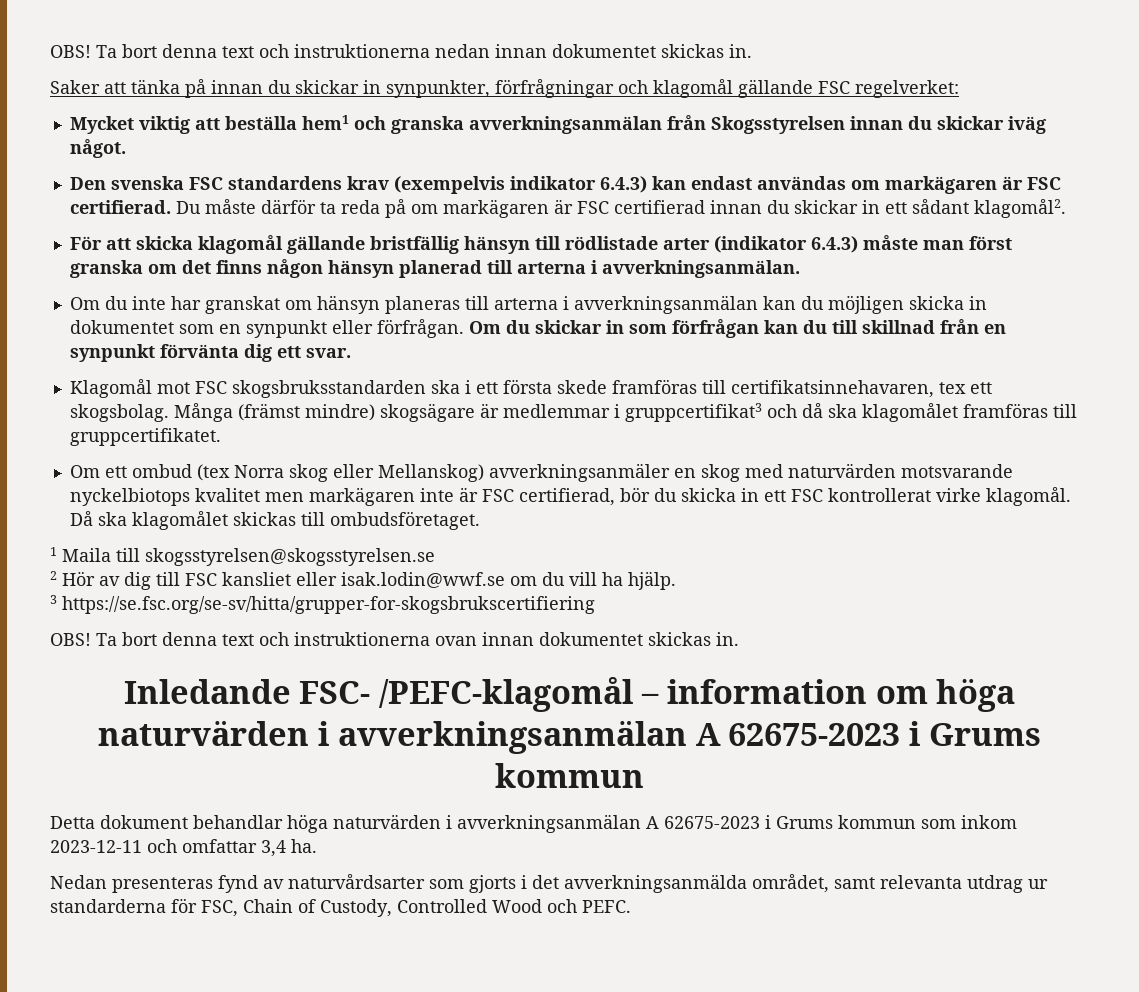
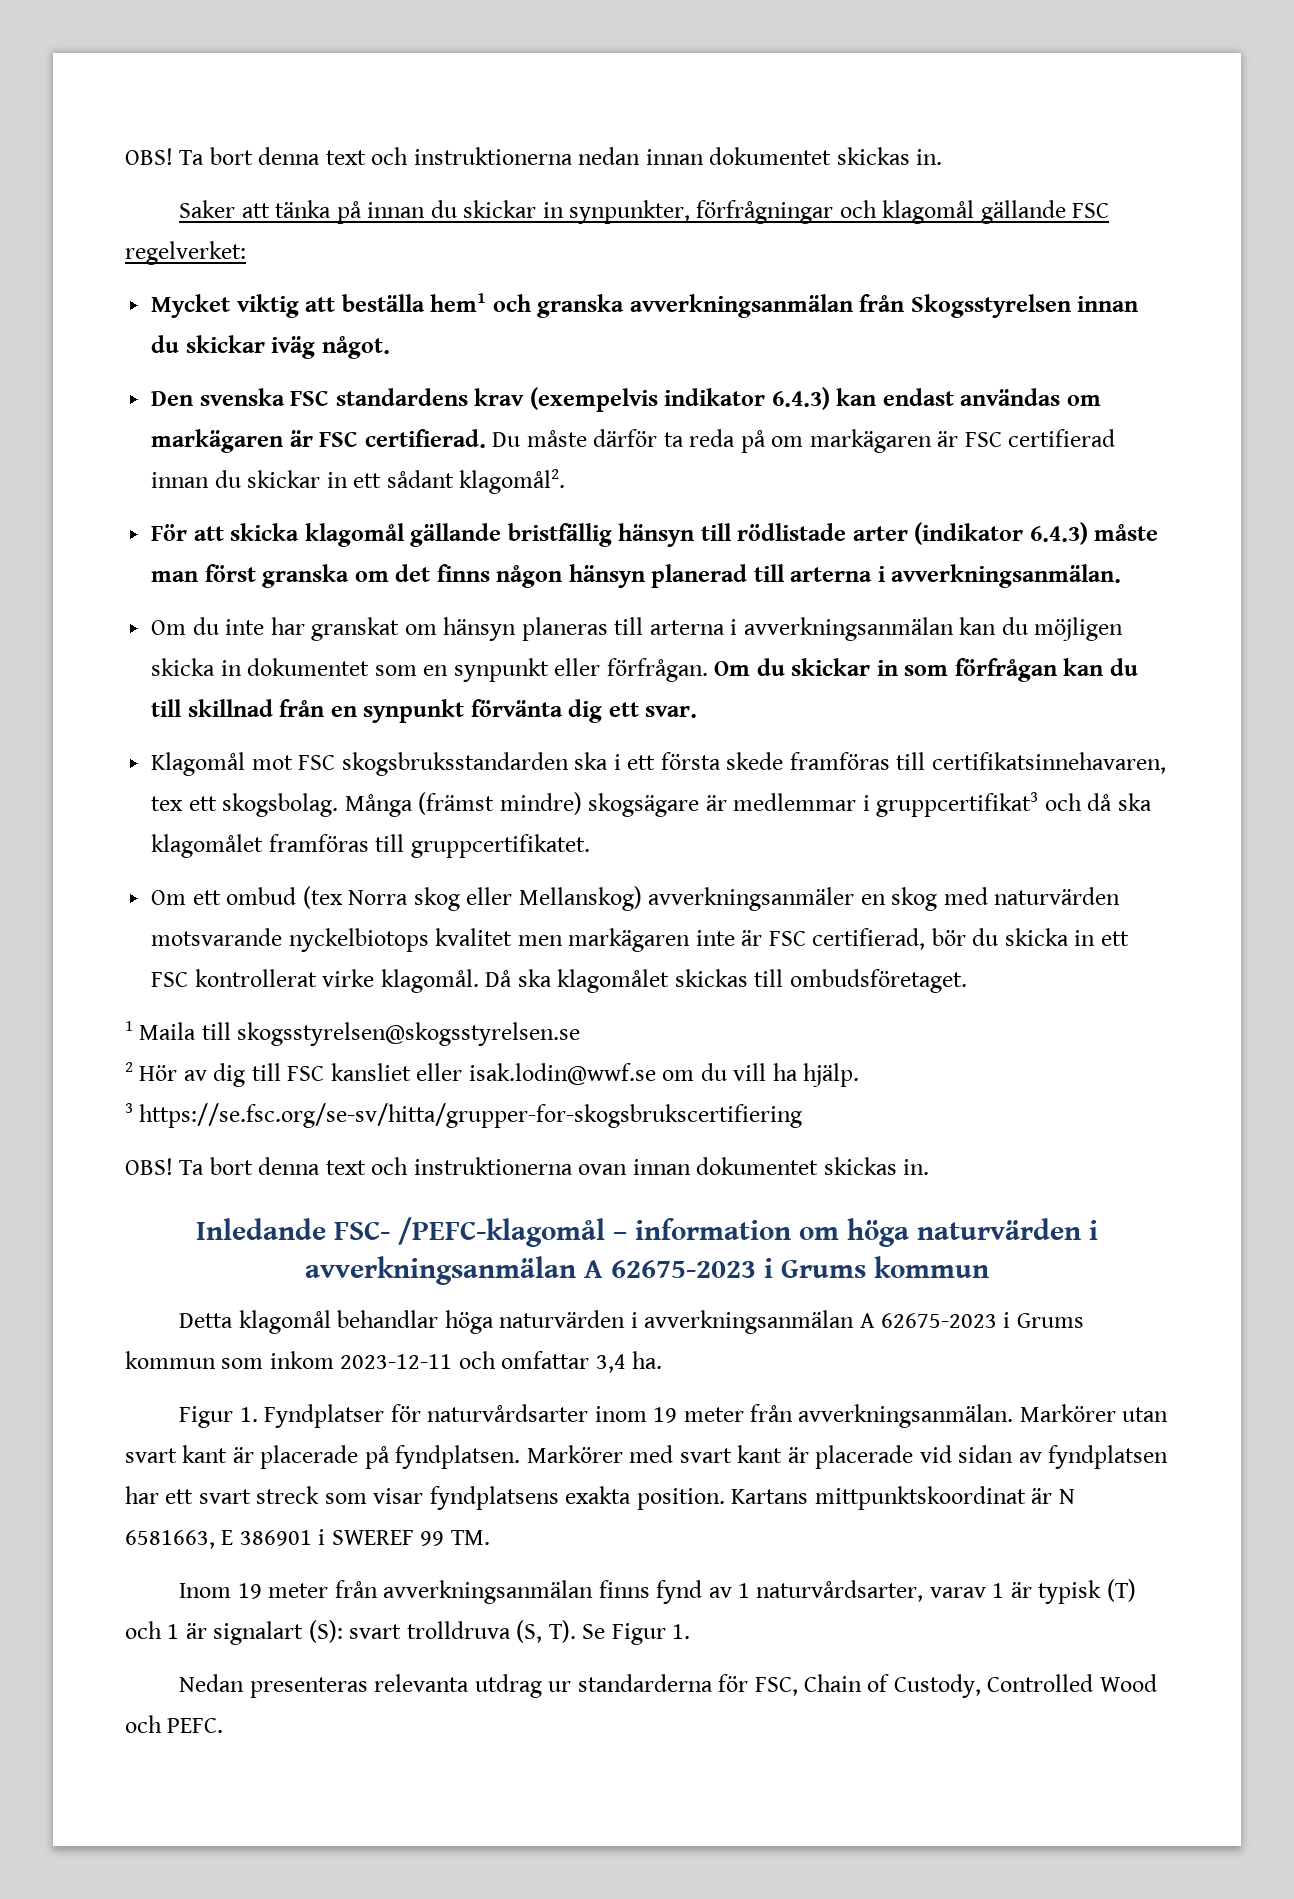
- Detta dokument behandlar höga naturvärden i avverkningsanmälan A 62675-2023 i Grums kommun som inkom 2023-12-11 och omfattar 3,4 ha.
+ Detta klagomål behandlar höga naturvärden i avverkningsanmälan A 62675-2023 i Grums kommun som inkom 2023-12-11 och omfattar 3,4 ha.
- Nedan presenteras fynd av naturvårdsarter som gjorts i det avverkningsanmälda området, samt relevanta utdrag ur standarderna för FSC, Chain of Custody, Controlled Wood och PEFC.
+ Figur 1. Fyndplatser för naturvårdsarter inom 19 meter från avverkningsanmälan. Markörer utan svart kant är placerade på fyndplatsen. Markörer med svart kant är placerade vid sidan av fyndplatsen har ett svart streck som visar fyndplatsens exakta position. Kartans mittpunktskoordinat är N 6581663, E 386901 i SWEREF 99 TM.
+ Inom 19 meter från avverkningsanmälan finns fynd av 1 naturvårdsarter, varav 1 är typisk (T) och 1 är signalart (S): svart trolldruva (S, T). Se Figur 1.
+ Nedan presenteras relevanta utdrag ur standarderna för FSC, Chain of Custody, Controlled Wood och PEFC.

